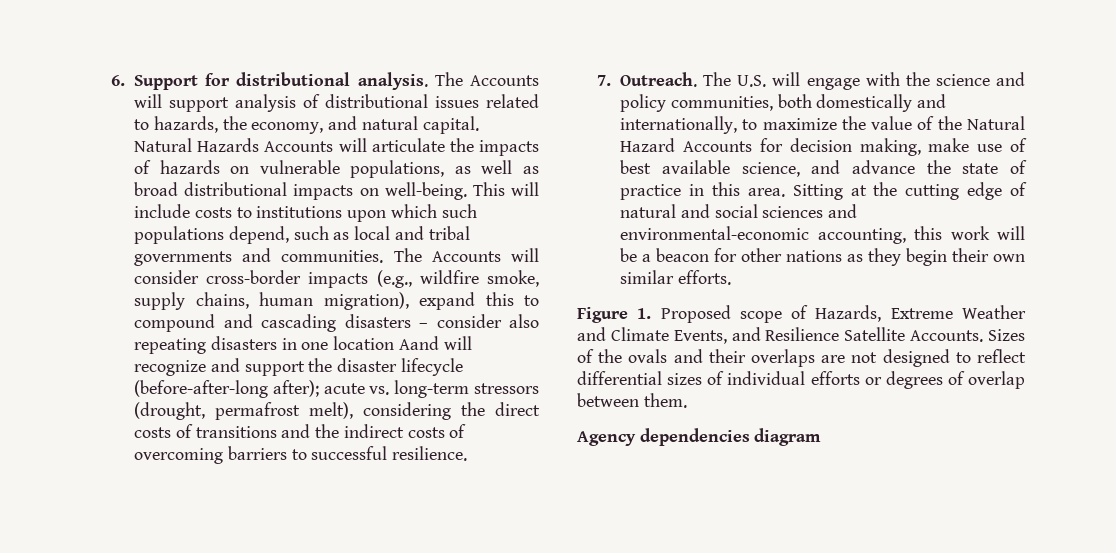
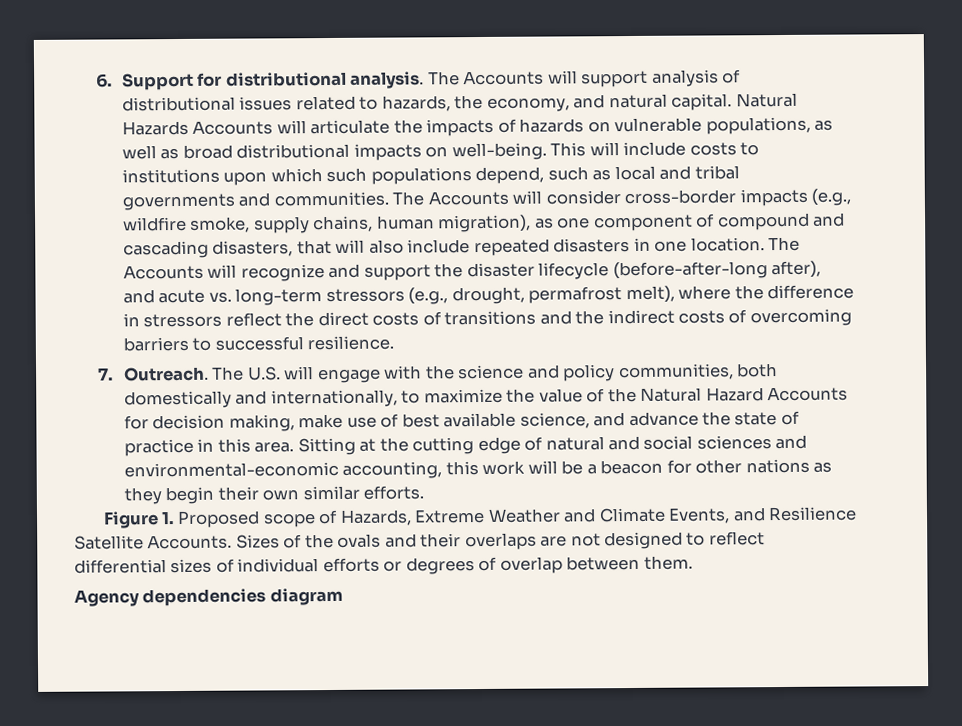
- The Accounts will consider cross-border impacts (e.g., wildfire smoke, supply chains, human migration), expand this to compound and cascading disasters – consider also repeating disasters in one location Aand will recognize and support the disaster lifecycle (before-after-long after); acute vs. long-term stressors (drought, permafrost melt), considering the direct costs of transitions and the indirect costs of overcoming barriers to successful resilience.
+ The Accounts will consider cross-border impacts (e.g., wildfire smoke, supply chains, human migration), as one component of compound and cascading disasters, that will also include repeated disasters in one location. The Accounts will recognize and support the disaster lifecycle (before-after-long after), and acute vs. long-term stressors (e.g., drought, permafrost melt), where the difference in stressors reflect the direct costs of transitions and the indirect costs of overcoming barriers to successful resilience.

